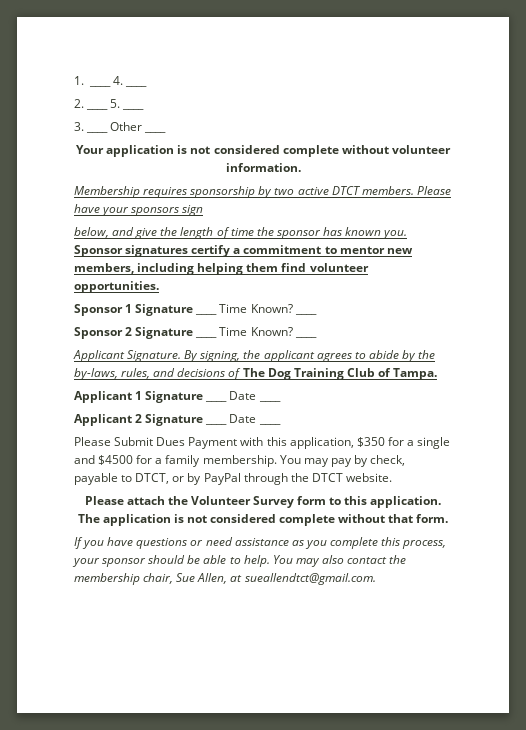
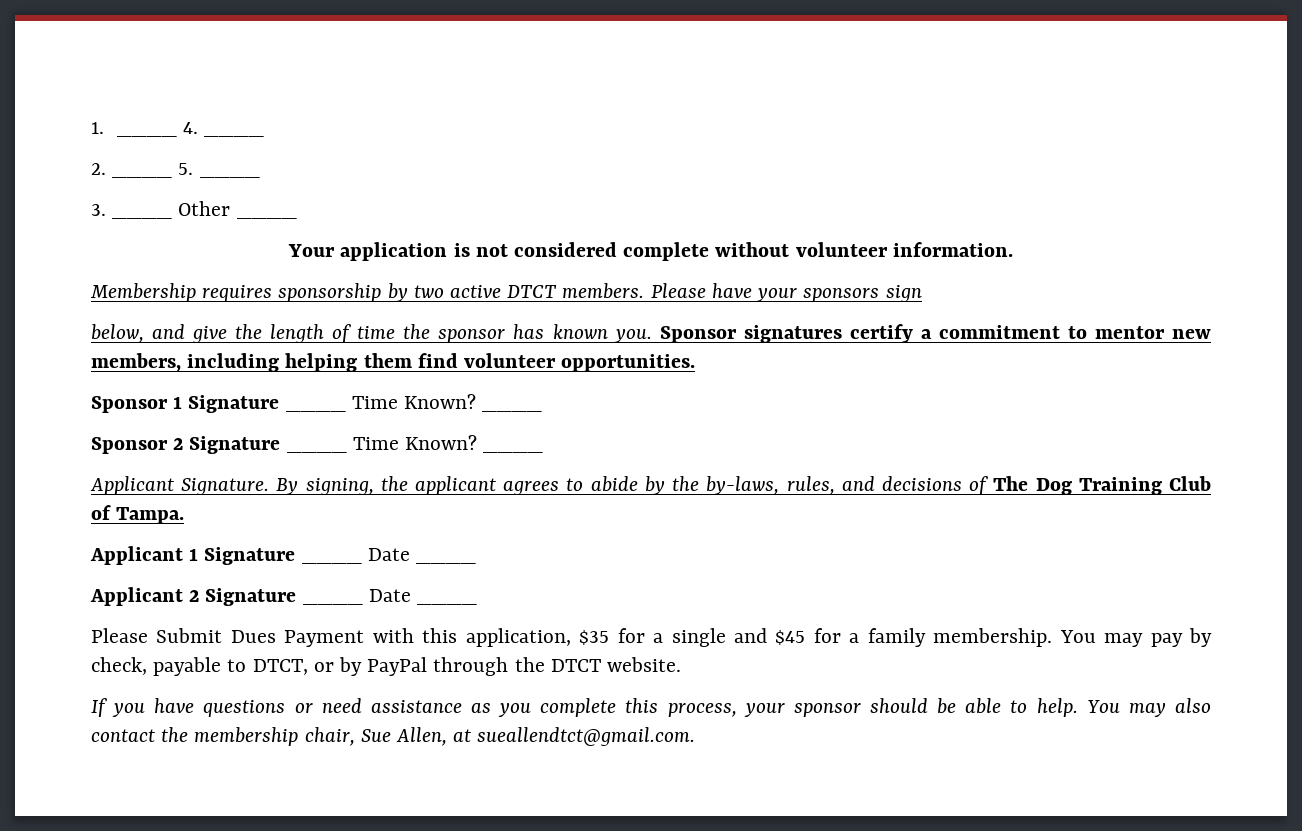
- Please Submit Dues Payment with this application, $350 for a single and $4500 for a family membership.
+ Please Submit Dues Payment with this application, $35 for a single and $45 for a family membership.
- Please attach the Volunteer Survey form to this application. The application is not considered complete without that form.

